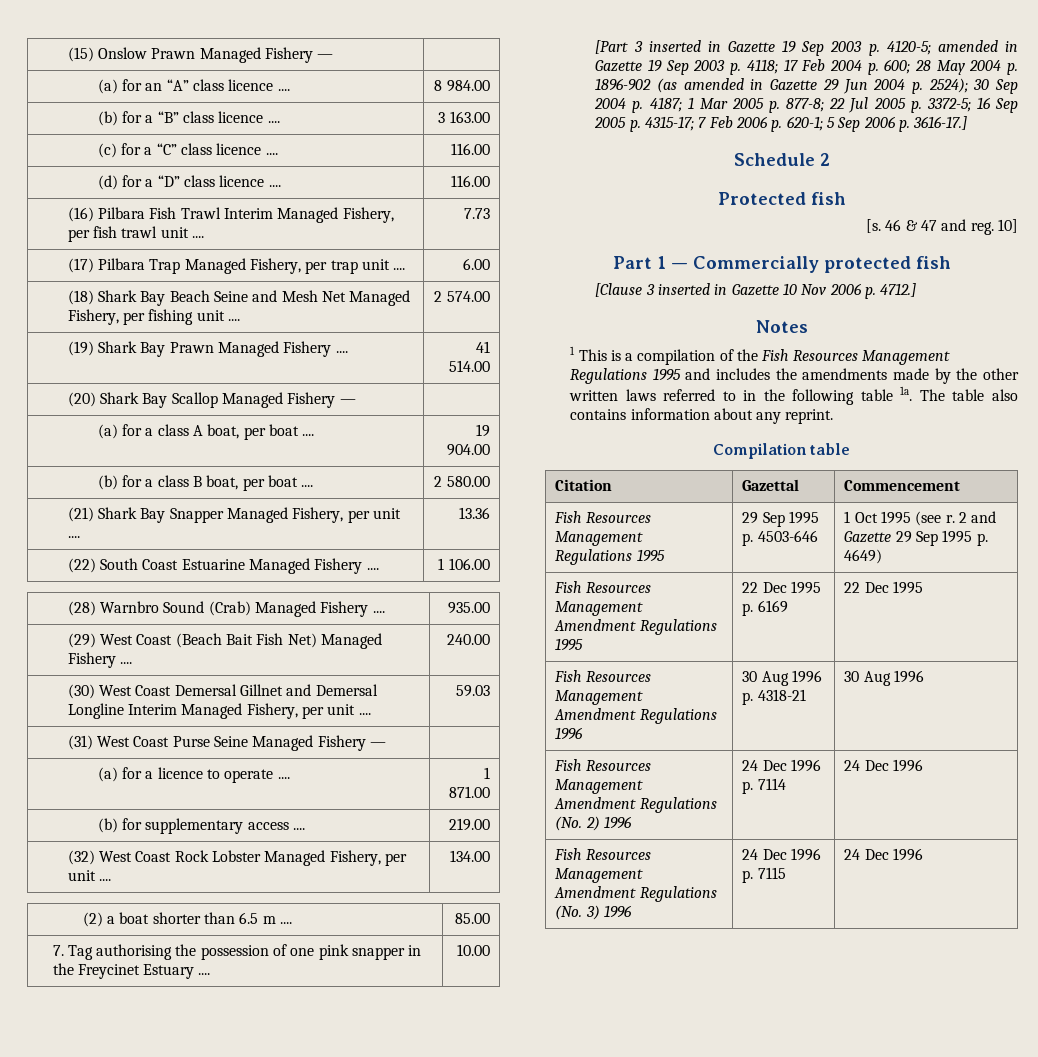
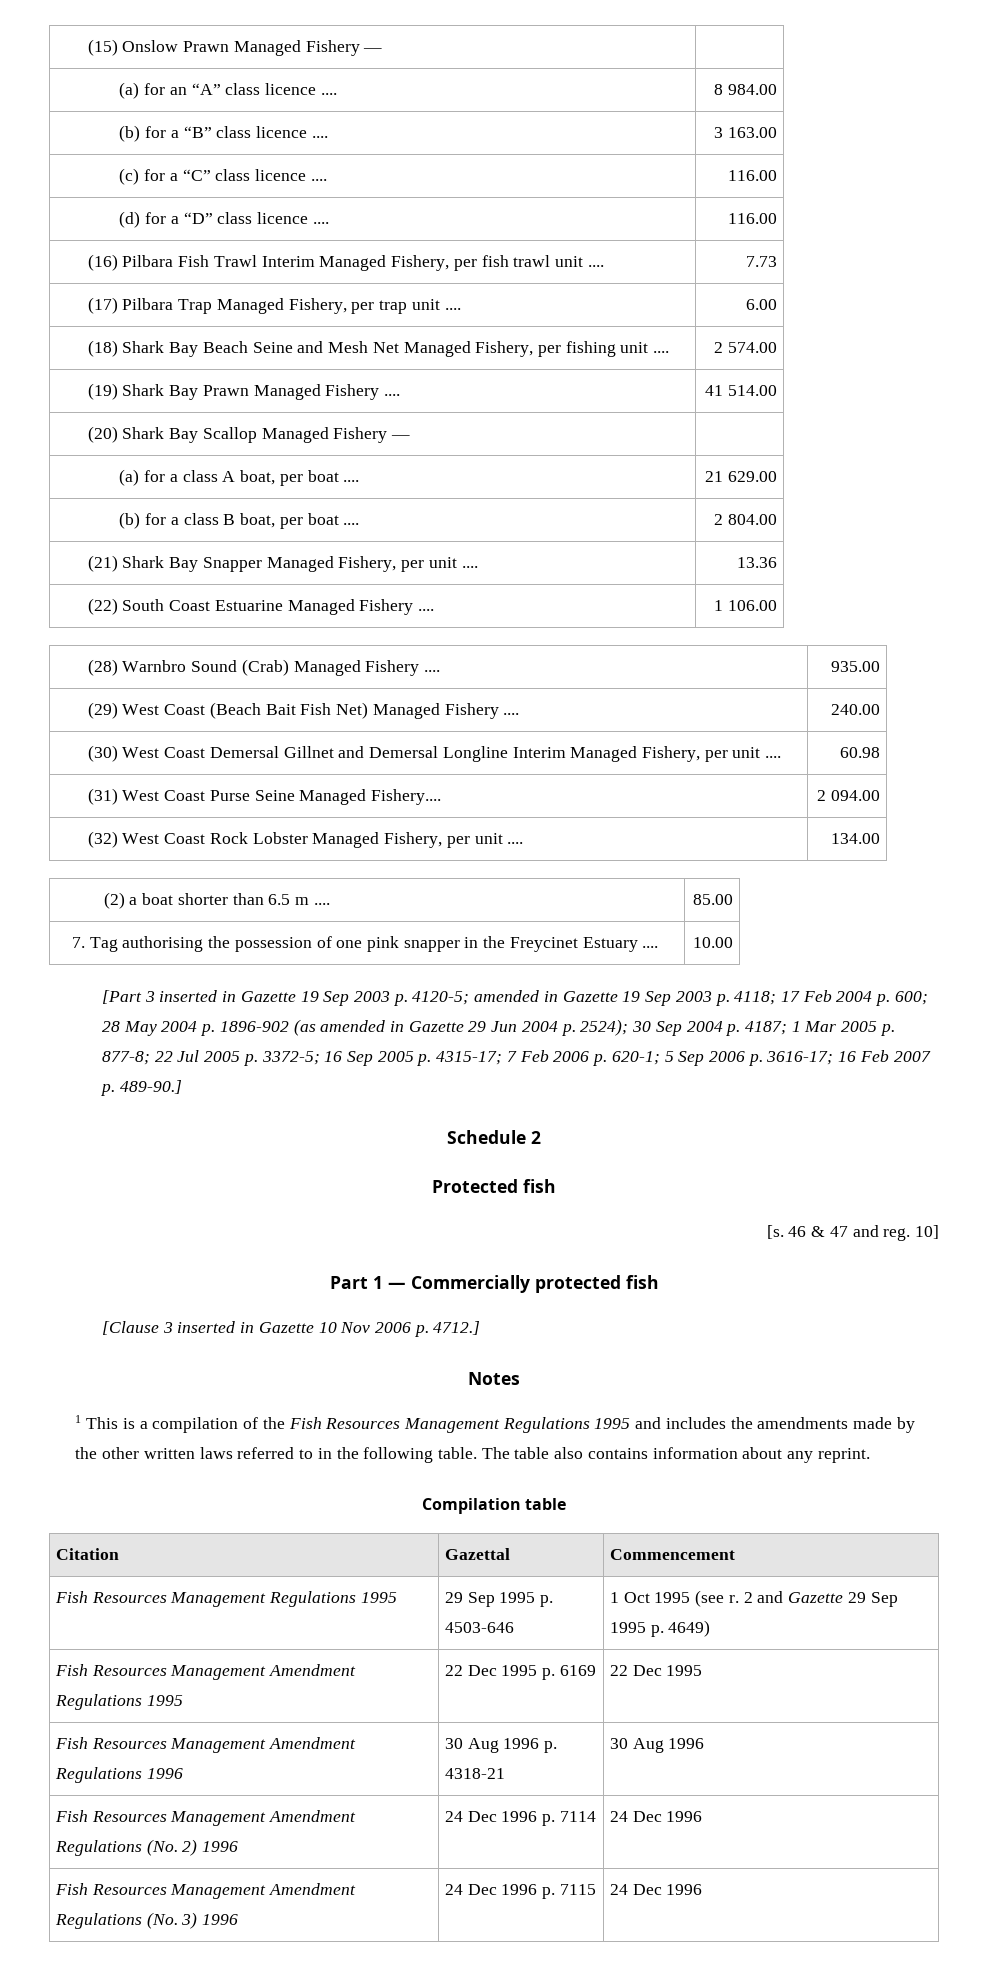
- (a) for a class A boat, per boat .... | 19 904.00
+ (a) for a class A boat, per boat .... | 21 629.00
- (b) for a class B boat, per boat .... | 2 580.00
+ (b) for a class B boat, per boat .... | 2 804.00
- (30) West Coast Demersal Gillnet and Demersal Longline Interim Managed Fishery, per unit .... | 59.03
+ (30) West Coast Demersal Gillnet and Demersal Longline Interim Managed Fishery, per unit .... | 60.98
- (31) West Coast Purse Seine Managed Fishery — |
- (a) for a licence to operate .... | 1 871.00
- (b) for supplementary access .... | 219.00
+ (31) West Coast Purse Seine Managed Fishery.... | 2 094.00
- 5 Sep 2006 p. 3616-17.]
+ 5 Sep 2006 p. 3616-17; 16 Feb 2007 p. 489-90.]
- 1 This is a compilation of the Fish Resources Management Regulations 1995 and includes the amendments made by the other written laws referred to in the following table 1a.
+ 1 This is a compilation of the Fish Resources Management Regulations 1995 and includes the amendments made by the other written laws referred to in the following table.

